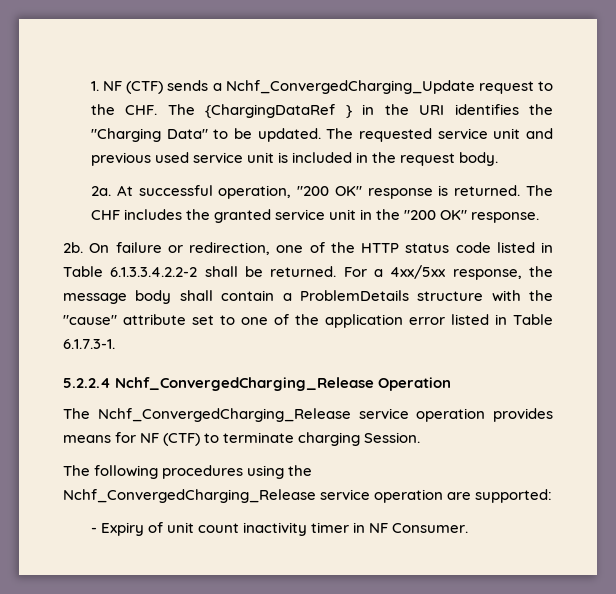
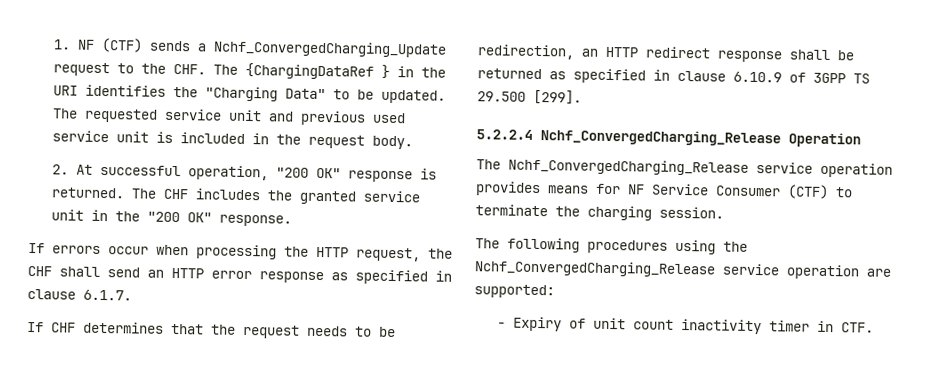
- 2a. At successful operation, "200 OK" response is returned.
+ 2. At successful operation, "200 OK" response is returned.
- 2b. On failure or redirection, one of the HTTP status code listed in Table 6.1.3.3.4.2.2-2 shall be returned. For a 4xx/5xx response, the message body shall contain a ProblemDetails structure with the "cause" attribute set to one of the application error listed in Table 6.1.7.3-1.
+ If errors occur when processing the HTTP request, the CHF shall send an HTTP error response as specified in clause 6.1.7.
+ If CHF determines that the request needs to be redirection, an HTTP redirect response shall be returned as specified in clause 6.10.9 of 3GPP TS 29.500 [299].
- The Nchf_ConvergedCharging_Release service operation provides means for NF (CTF) to terminate charging Session.
+ The Nchf_ConvergedCharging_Release service operation provides means for NF Service Consumer (CTF) to terminate the charging session.
- - Expiry of unit count inactivity timer in NF Consumer.
+ - Expiry of unit count inactivity timer in CTF.

